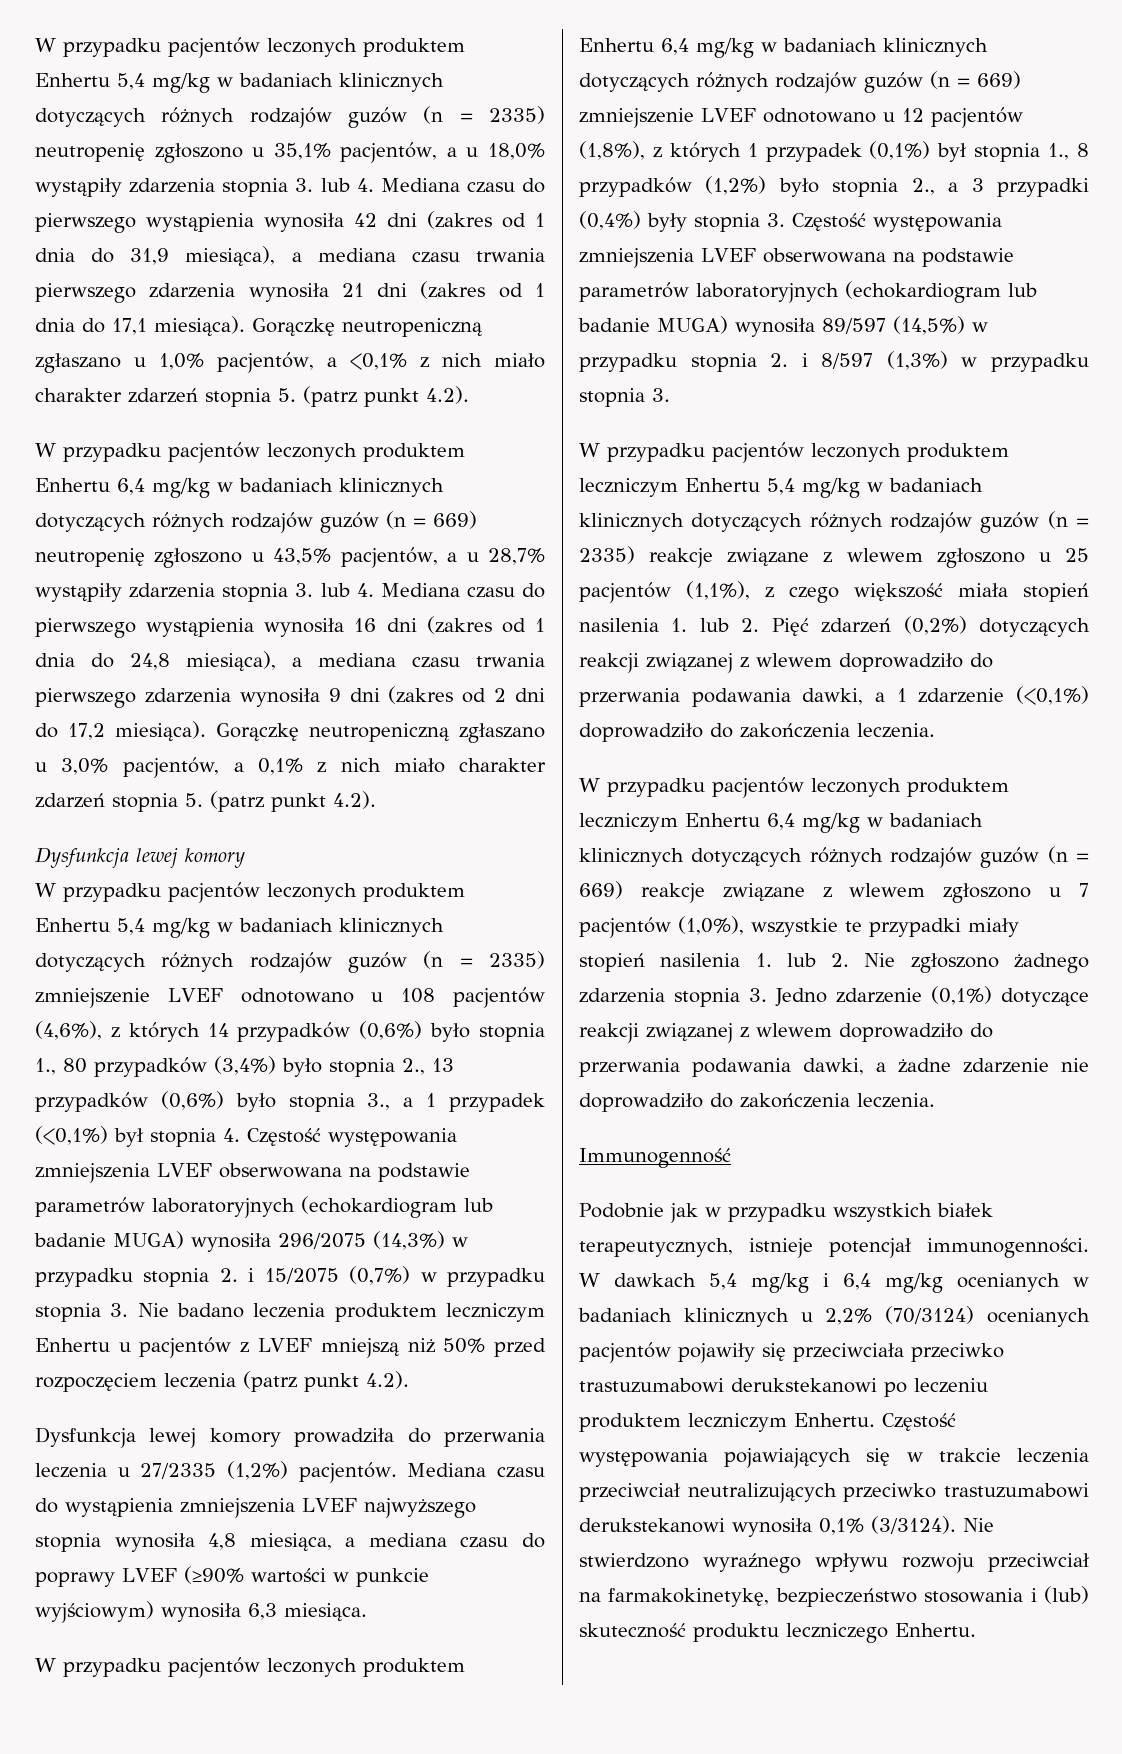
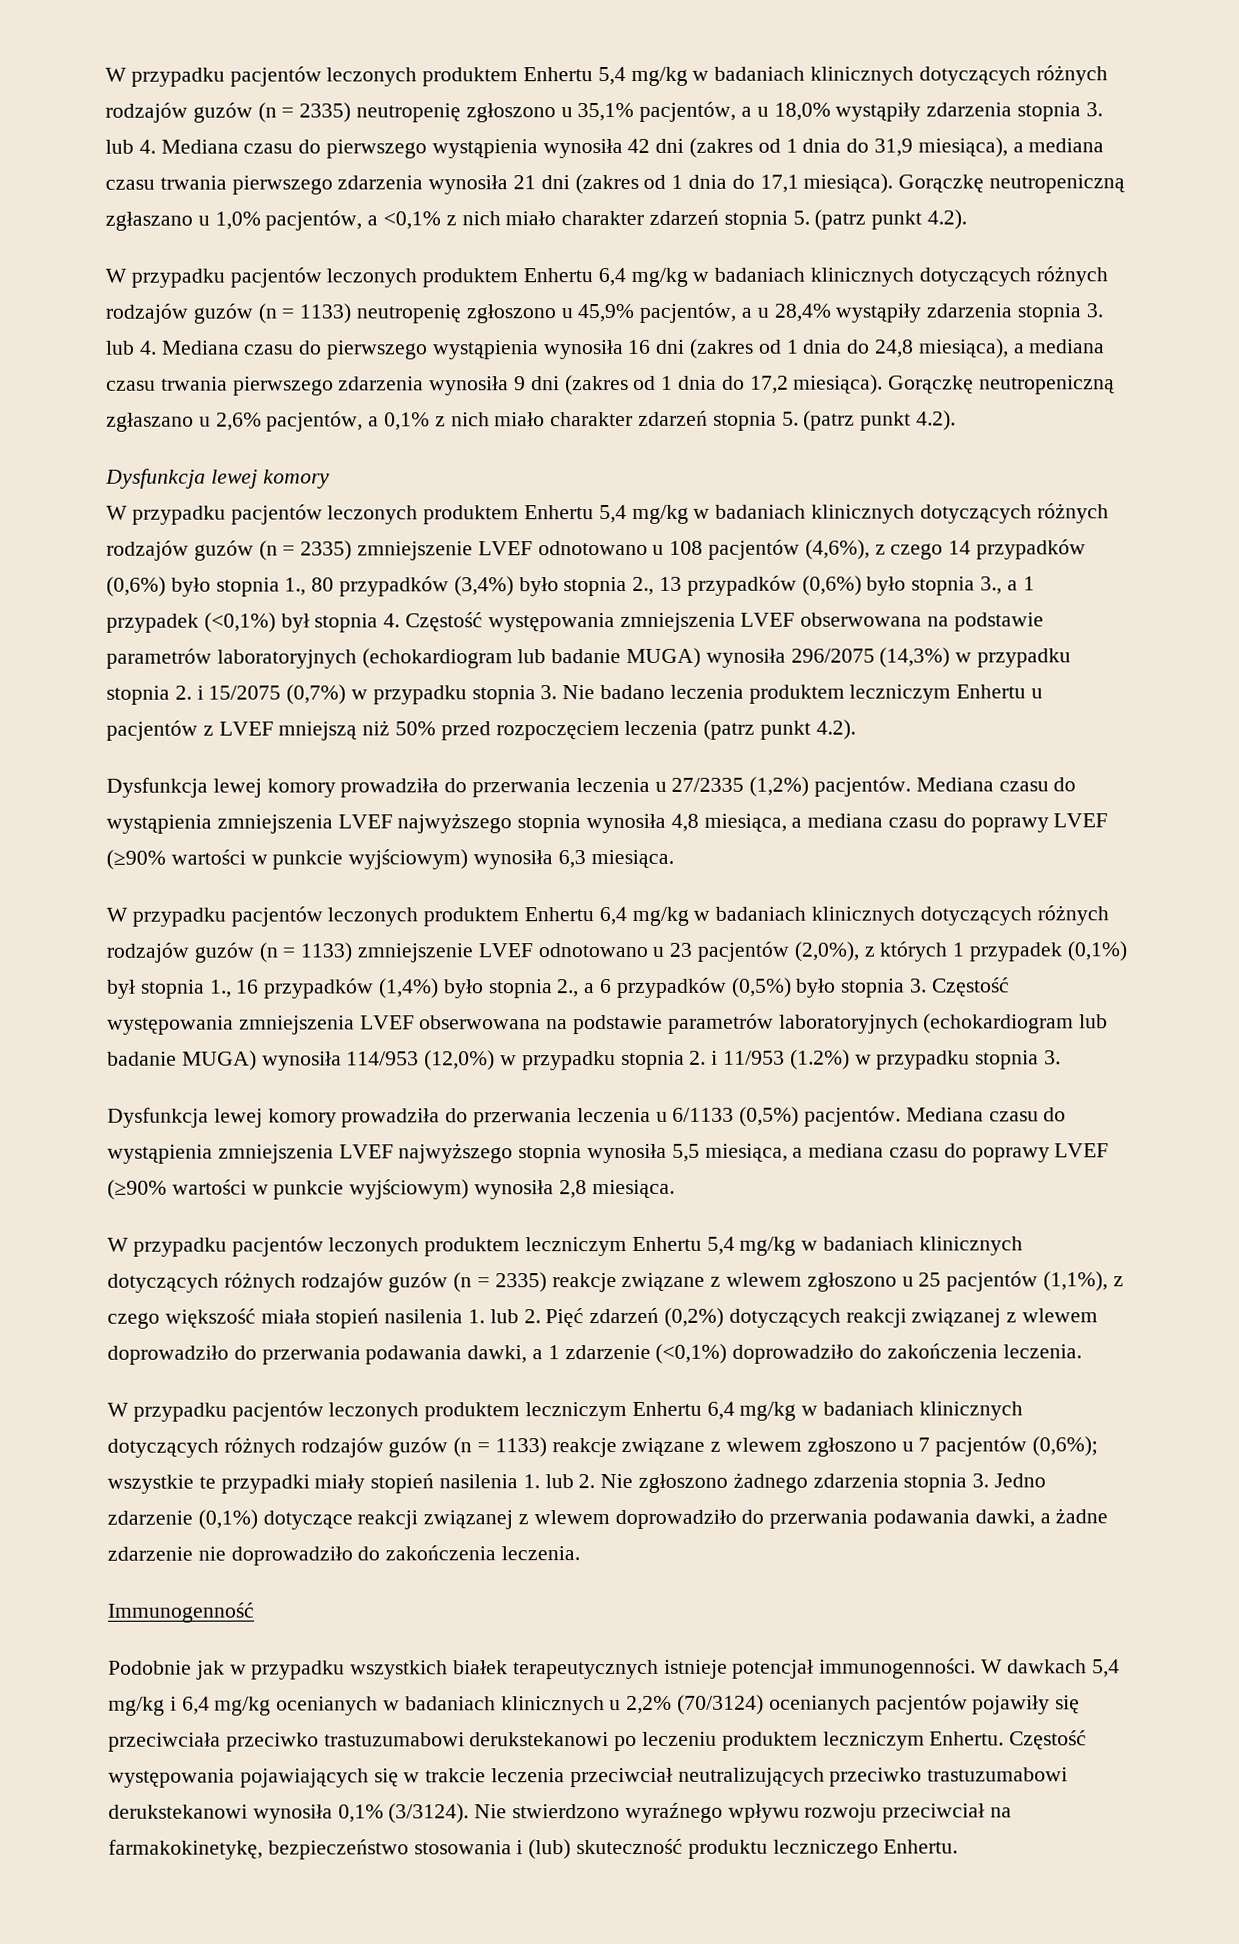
- W przypadku pacjentów leczonych produktem Enhertu 6,4 mg/kg w badaniach klinicznych dotyczących różnych rodzajów guzów (n = 669) neutropenię zgłoszono u 43,5% pacjentów, a u 28,7% wystąpiły zdarzenia stopnia 3. lub 4. Mediana czasu do pierwszego wystąpienia wynosiła 16 dni (zakres od 1 dnia do 24,8 miesiąca), a mediana czasu trwania pierwszego zdarzenia wynosiła 9 dni (zakres od 2 dni do 17,2 miesiąca).
+ W przypadku pacjentów leczonych produktem Enhertu 6,4 mg/kg w badaniach klinicznych dotyczących różnych rodzajów guzów (n = 1133) neutropenię zgłoszono u 45,9% pacjentów, a u 28,4% wystąpiły zdarzenia stopnia 3. lub 4. Mediana czasu do pierwszego wystąpienia wynosiła 16 dni (zakres od 1 dnia do 24,8 miesiąca), a mediana czasu trwania pierwszego zdarzenia wynosiła 9 dni (zakres od 1 dnia do 17,2 miesiąca).
- Gorączkę neutropeniczną zgłaszano u 3,0% pacjentów, a 0,1% z nich miało charakter zdarzeń stopnia 5. (patrz punkt 4.2).
+ Gorączkę neutropeniczną zgłaszano u 2,6% pacjentów, a 0,1% z nich miało charakter zdarzeń stopnia 5. (patrz punkt 4.2).
- W przypadku pacjentów leczonych produktem Enhertu 5,4 mg/kg w badaniach klinicznych dotyczących różnych rodzajów guzów (n = 2335) zmniejszenie LVEF odnotowano u 108 pacjentów (4,6%), z których 14 przypadków (0,6%) było stopnia 1., 80 przypadków (3,4%) było stopnia 2., 13 przypadków (0,6%) było stopnia 3., a 1 przypadek (<0,1%) był stopnia 4. Częstość występowania zmniejszenia LVEF obserwowana na podstawie parametrów laboratoryjnych (echokardiogram lub badanie MUGA) wynosiła 296/2075 (14,3%) w przypadku stopnia 2. i 15/2075 (0,7%) w przypadku stopnia 3. Nie badano leczenia produktem leczniczym Enhertu u pacjentów z LVEF mniejszą niż 50% przed rozpoczęciem leczenia (patrz punkt 4.2).
+ W przypadku pacjentów leczonych produktem Enhertu 5,4 mg/kg w badaniach klinicznych dotyczących różnych rodzajów guzów (n = 2335) zmniejszenie LVEF odnotowano u 108 pacjentów (4,6%), z czego 14 przypadków (0,6%) było stopnia 1., 80 przypadków (3,4%) było stopnia 2., 13 przypadków (0,6%) było stopnia 3., a 1 przypadek (<0,1%) był stopnia 4. Częstość występowania zmniejszenia LVEF obserwowana na podstawie parametrów laboratoryjnych (echokardiogram lub badanie MUGA) wynosiła 296/2075 (14,3%) w przypadku stopnia 2. i 15/2075 (0,7%) w przypadku stopnia 3. Nie badano leczenia produktem leczniczym Enhertu u pacjentów z LVEF mniejszą niż 50% przed rozpoczęciem leczenia (patrz punkt 4.2).
- W przypadku pacjentów leczonych produktem Enhertu 6,4 mg/kg w badaniach klinicznych dotyczących różnych rodzajów guzów (n = 669) zmniejszenie LVEF odnotowano u 12 pacjentów (1,8%), z których 1 przypadek (0,1%) był stopnia 1., 8 przypadków (1,2%) było stopnia 2., a 3 przypadki (0,4%) były stopnia 3. Częstość występowania zmniejszenia LVEF obserwowana na podstawie parametrów laboratoryjnych (echokardiogram lub badanie MUGA) wynosiła 89/597 (14,5%) w przypadku stopnia 2. i 8/597 (1,3%) w przypadku stopnia 3.
+ W przypadku pacjentów leczonych produktem Enhertu 6,4 mg/kg w badaniach klinicznych dotyczących różnych rodzajów guzów (n = 1133) zmniejszenie LVEF odnotowano u 23 pacjentów (2,0%), z których 1 przypadek (0,1%) był stopnia 1., 16 przypadków (1,4%) było stopnia 2., a 6 przypadków (0,5%) było stopnia 3. Częstość występowania zmniejszenia LVEF obserwowana na podstawie parametrów laboratoryjnych (echokardiogram lub badanie MUGA) wynosiła 114/953 (12,0%) w przypadku stopnia 2. i 11/953 (1.2%) w przypadku stopnia 3.
+ Dysfunkcja lewej komory prowadziła do przerwania leczenia u 6/1133 (0,5%) pacjentów. Mediana czasu do wystąpienia zmniejszenia LVEF najwyższego stopnia wynosiła 5,5 miesiąca, a mediana czasu do poprawy LVEF (≥90% wartości w punkcie wyjściowym) wynosiła 2,8 miesiąca.
- W przypadku pacjentów leczonych produktem leczniczym Enhertu 6,4 mg/kg w badaniach klinicznych dotyczących różnych rodzajów guzów (n = 669) reakcje związane z wlewem zgłoszono u 7 pacjentów (1,0%), wszystkie te przypadki miały stopień nasilenia 1. lub 2. Nie zgłoszono żadnego zdarzenia stopnia 3. Jedno zdarzenie (0,1%) dotyczące reakcji związanej z wlewem doprowadziło do przerwania podawania dawki, a żadne zdarzenie nie doprowadziło do zakończenia leczenia.
+ W przypadku pacjentów leczonych produktem leczniczym Enhertu 6,4 mg/kg w badaniach klinicznych dotyczących różnych rodzajów guzów (n = 1133) reakcje związane z wlewem zgłoszono u 7 pacjentów (0,6%); wszystkie te przypadki miały stopień nasilenia 1. lub 2. Nie zgłoszono żadnego zdarzenia stopnia 3. Jedno zdarzenie (0,1%) dotyczące reakcji związanej z wlewem doprowadziło do przerwania podawania dawki, a żadne zdarzenie nie doprowadziło do zakończenia leczenia.
- Podobnie jak w przypadku wszystkich białek terapeutycznych, istnieje potencjał immunogenności.
+ Podobnie jak w przypadku wszystkich białek terapeutycznych istnieje potencjał immunogenności.

